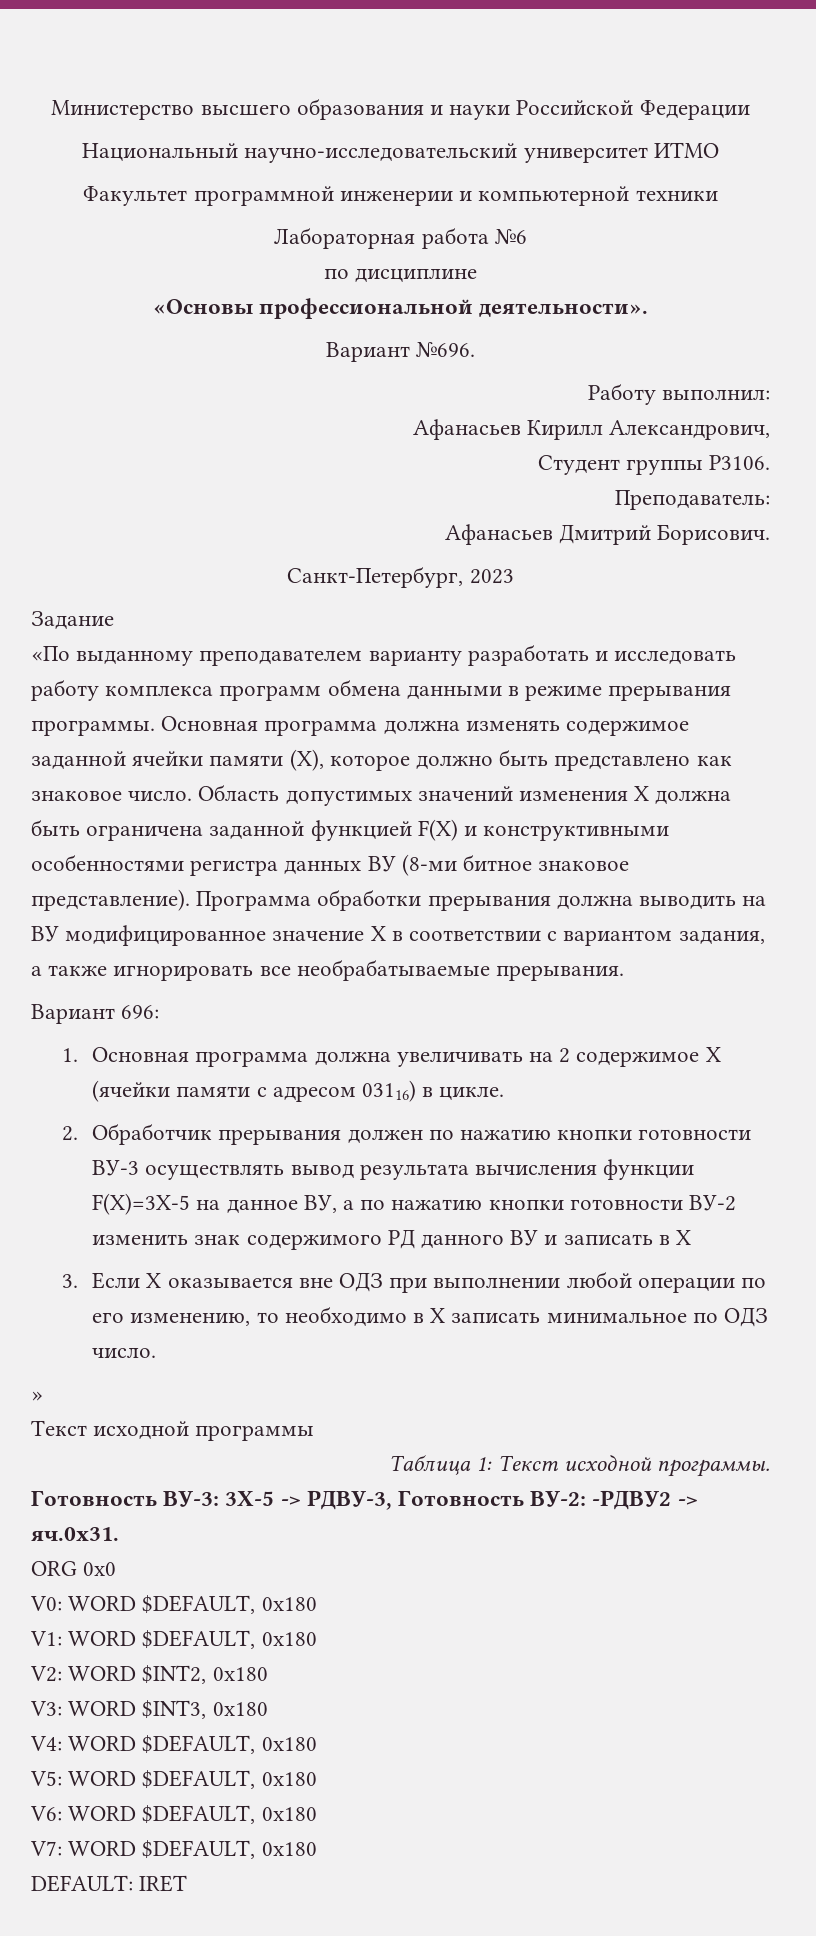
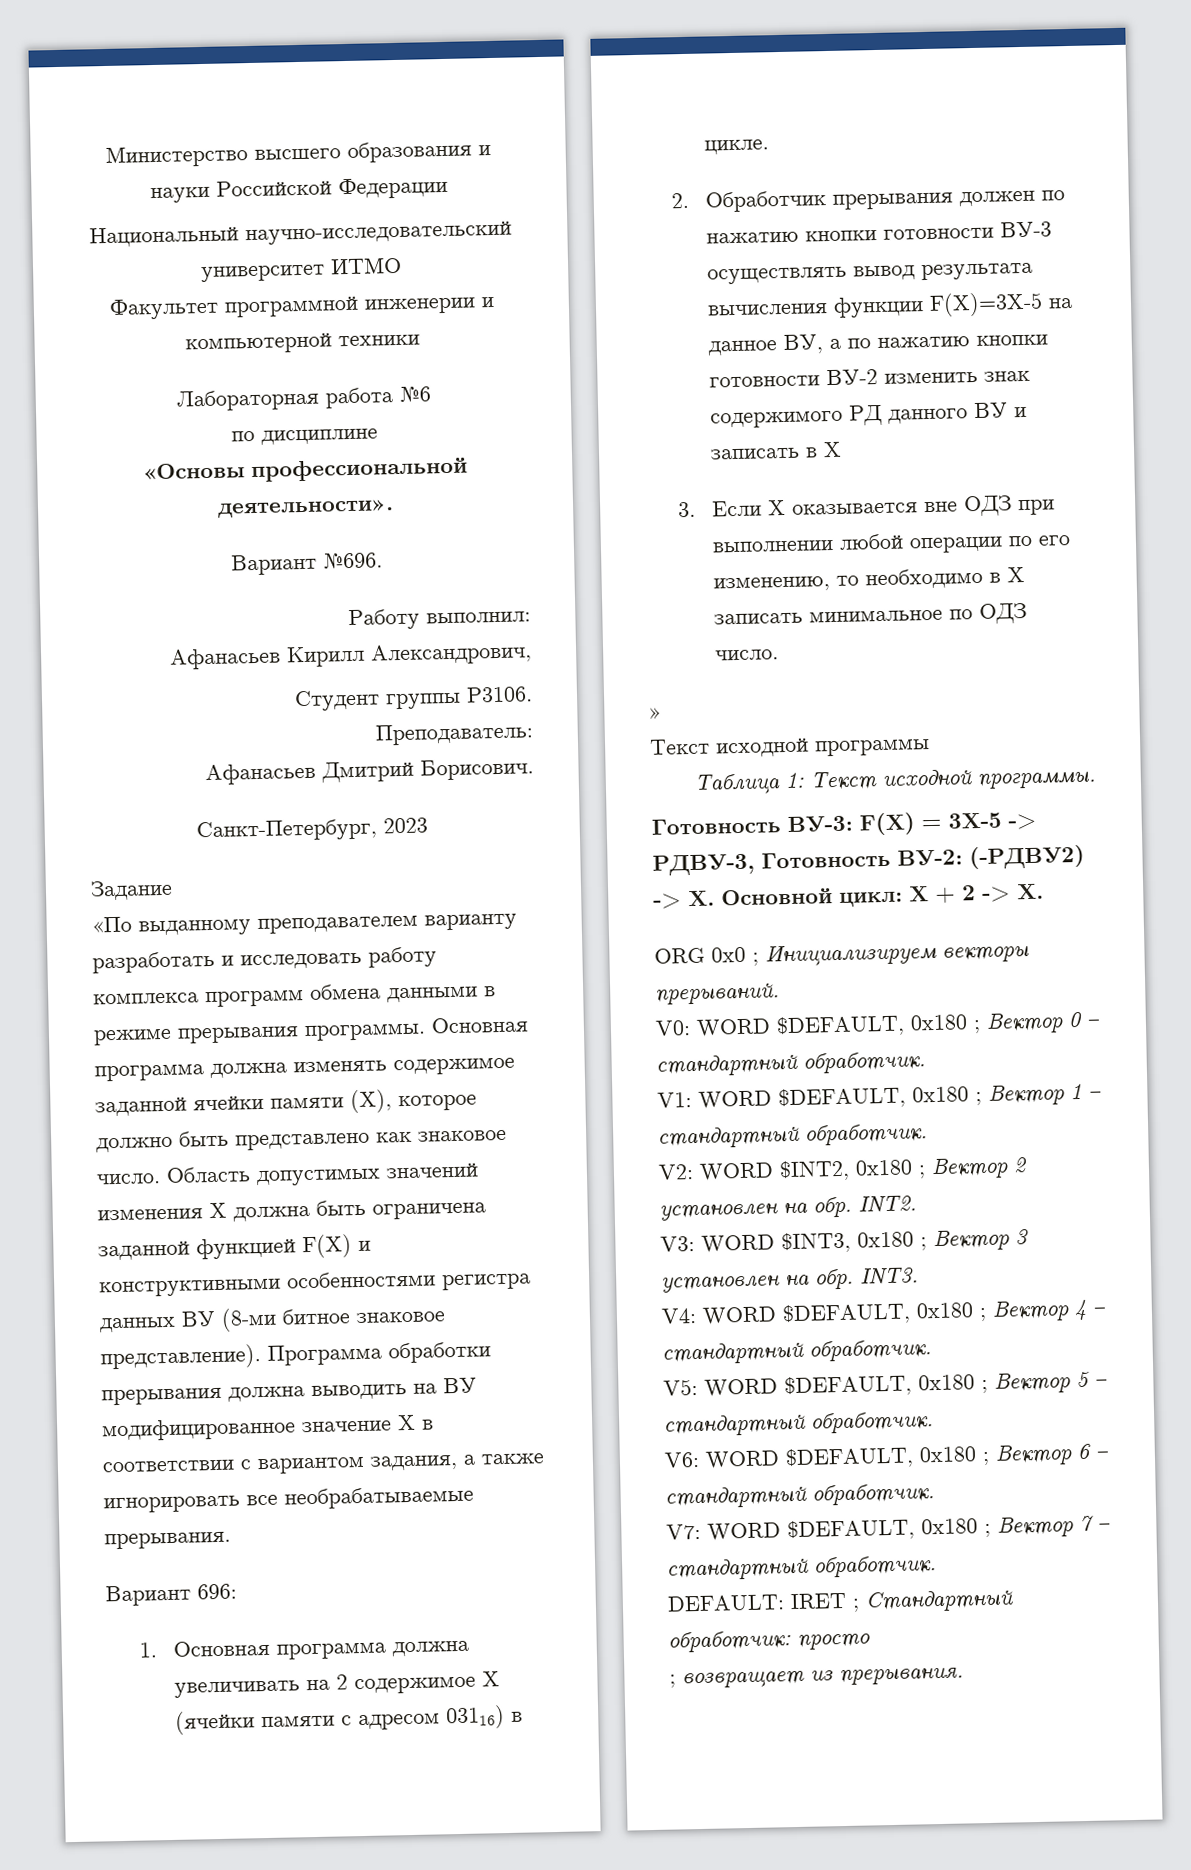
- Готовность ВУ-3: 3X-5 -> РДВУ-3, Готовность ВУ-2: -РДВУ2 -> яч.0x31.
- ORG 0x0
- V0: WORD $DEFAULT, 0x180
- V1: WORD $DEFAULT, 0x180
- V2: WORD $INT2, 0x180
- V3: WORD $INT3, 0x180
- V4: WORD $DEFAULT, 0x180
- V5: WORD $DEFAULT, 0x180
- V6: WORD $DEFAULT, 0x180
- V7: WORD $DEFAULT, 0x180
- DEFAULT: IRET
+ Готовность ВУ-3: F(X) = 3X-5 -> РДВУ-3, Готовность ВУ-2: (-РДВУ2) -> X. Основной цикл: X + 2 -> X.
+ ORG 0x0 ; Инициализируем векторы прерываний.
+ V0: WORD $DEFAULT, 0x180 ; Вектор 0 – стандартный обработчик.
+ V1: WORD $DEFAULT, 0x180 ; Вектор 1 – стандартный обработчик.
+ V2: WORD $INT2, 0x180 ; Вектор 2 установлен на обр. INT2.
+ V3: WORD $INT3, 0x180 ; Вектор 3 установлен на обр. INT3.
+ V4: WORD $DEFAULT, 0x180 ; Вектор 4 – стандартный обработчик.
+ V5: WORD $DEFAULT, 0x180 ; Вектор 5 – стандартный обработчик.
+ V6: WORD $DEFAULT, 0x180 ; Вектор 6 – стандартный обработчик.
+ V7: WORD $DEFAULT, 0x180 ; Вектор 7 – стандартный обработчик.
+ DEFAULT: IRET ; Стандартный обработчик: просто
+ ; возвращает из прерывания.

